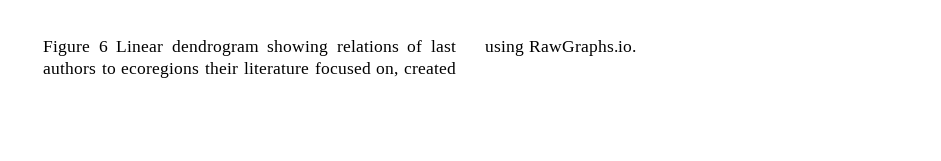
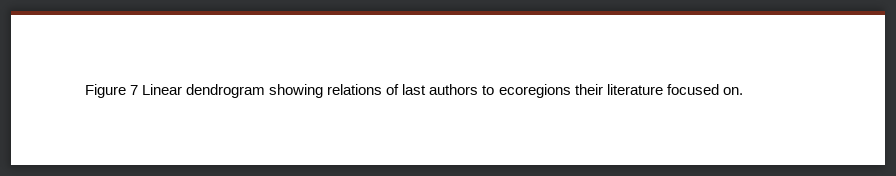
- Figure 6 Linear dendrogram showing relations of last authors to ecoregions their literature focused on, created using RawGraphs.io.
+ Figure 7 Linear dendrogram showing relations of last authors to ecoregions their literature focused on.

